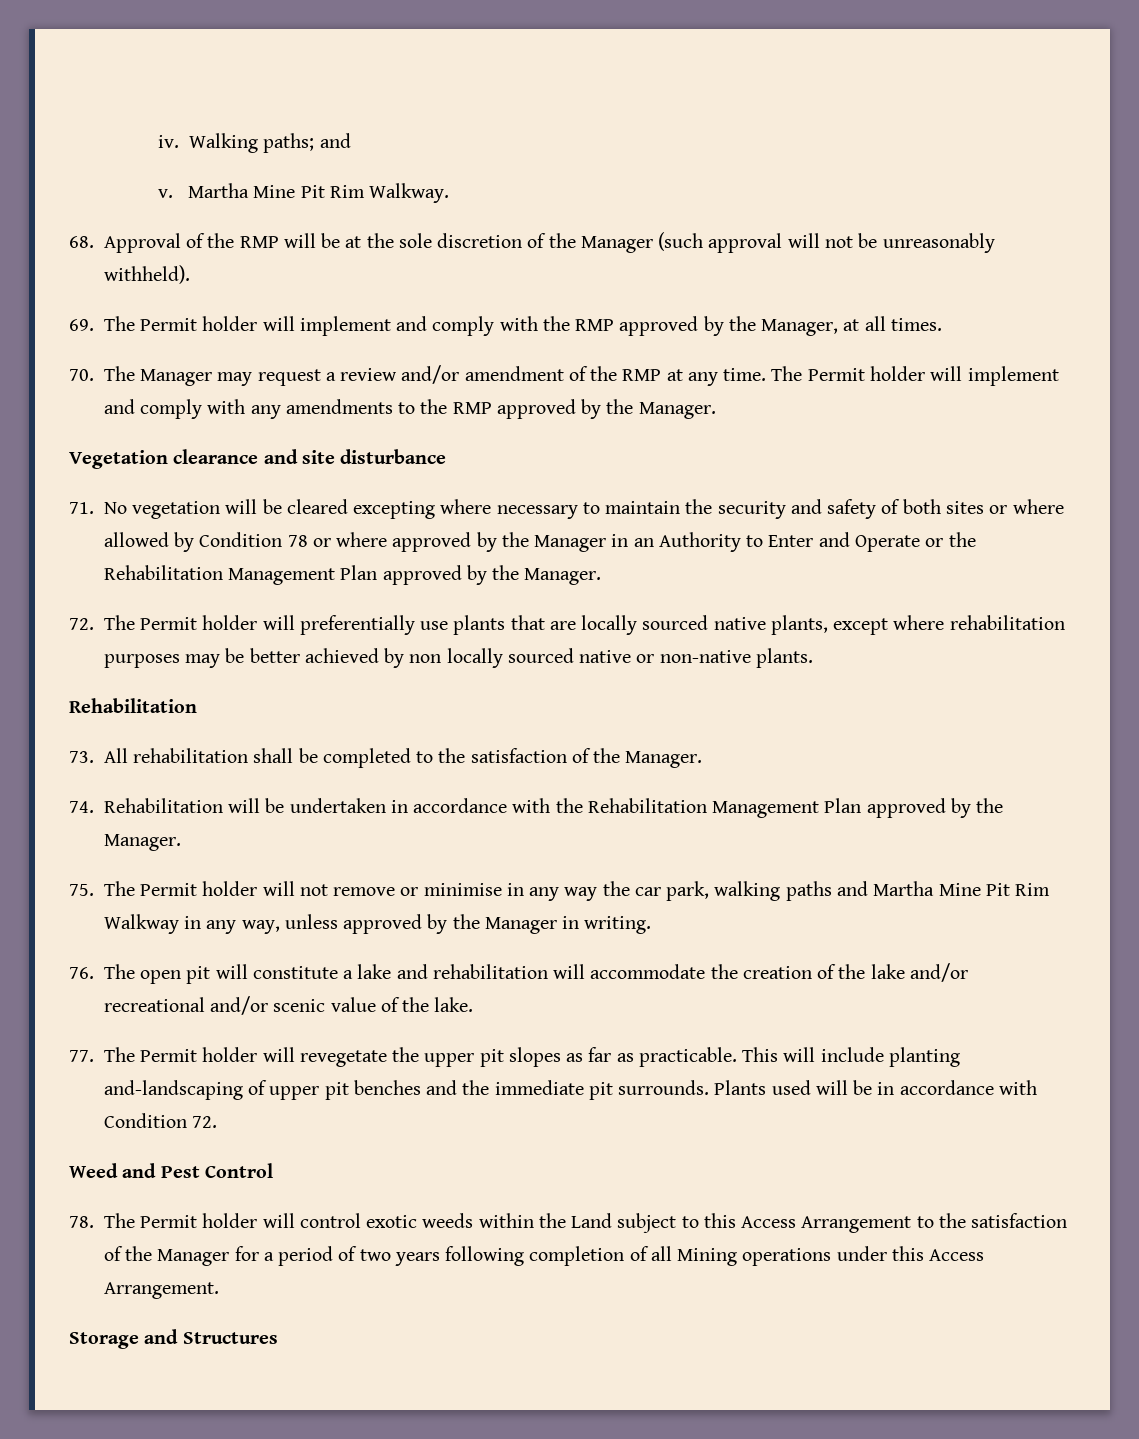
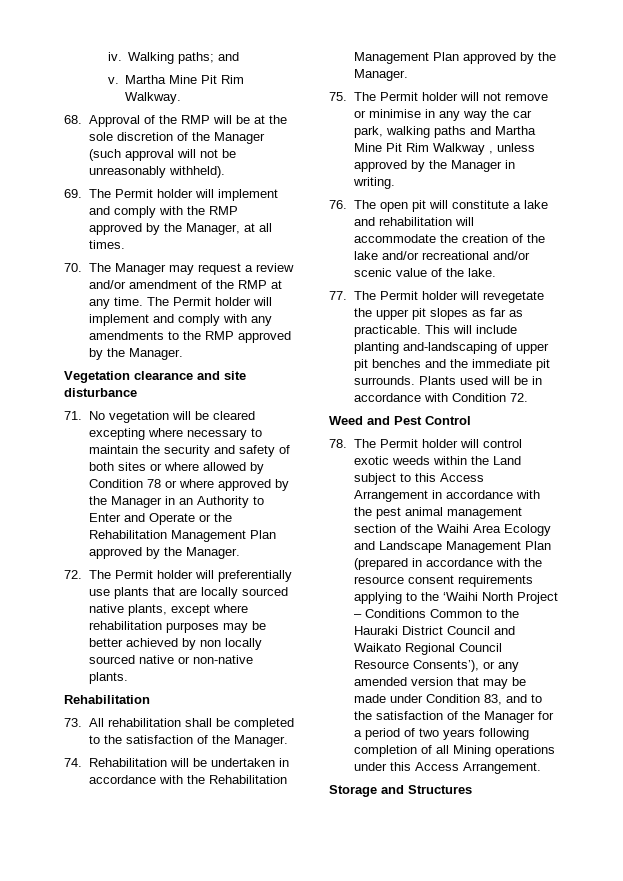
- 75. The Permit holder will not remove or minimise in any way the car park, walking paths and Martha Mine Pit Rim Walkway in any way, unless approved by the Manager in writing.
+ 75. The Permit holder will not remove or minimise in any way the car park, walking paths and Martha Mine Pit Rim Walkway , unless approved by the Manager in writing.
- 78. The Permit holder will control exotic weeds within the Land subject to this Access Arrangement to the satisfaction of the Manager for a period of two years following completion of all Mining operations under this Access Arrangement.
+ 78. The Permit holder will control exotic weeds within the Land subject to this Access Arrangement in accordance with the pest animal management section of the Waihi Area Ecology and Landscape Management Plan (prepared in accordance with the resource consent requirements applying to the ‘Waihi North Project – Conditions Common to the Hauraki District Council and Waikato Regional Council Resource Consents’), or any amended version that may be made under Condition 83, and to the satisfaction of the Manager for a period of two years following completion of all Mining operations under this Access Arrangement.

